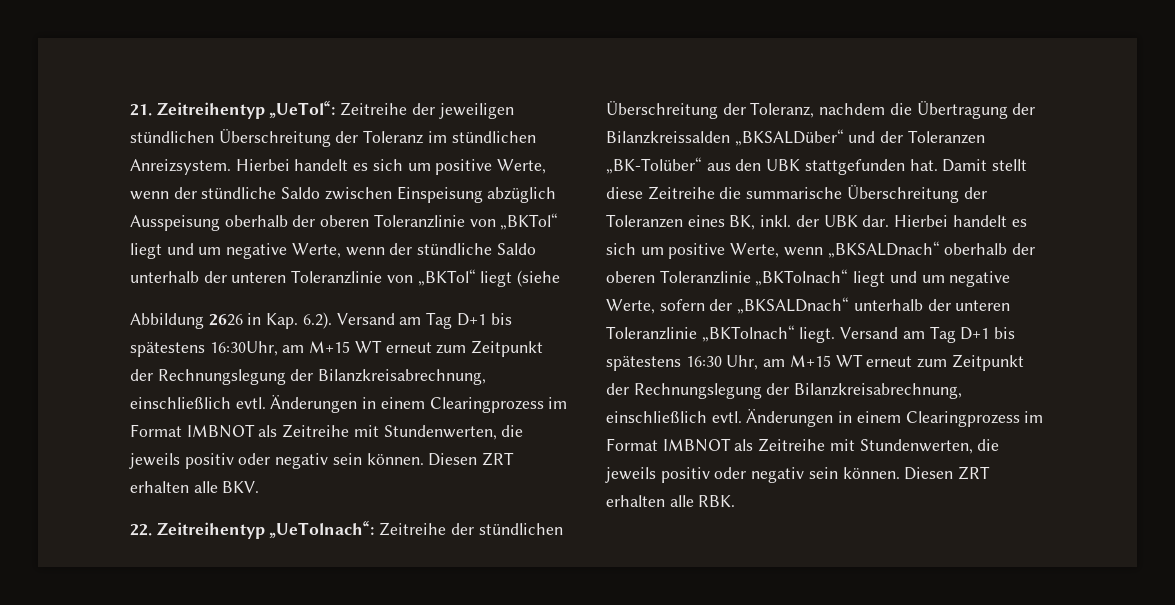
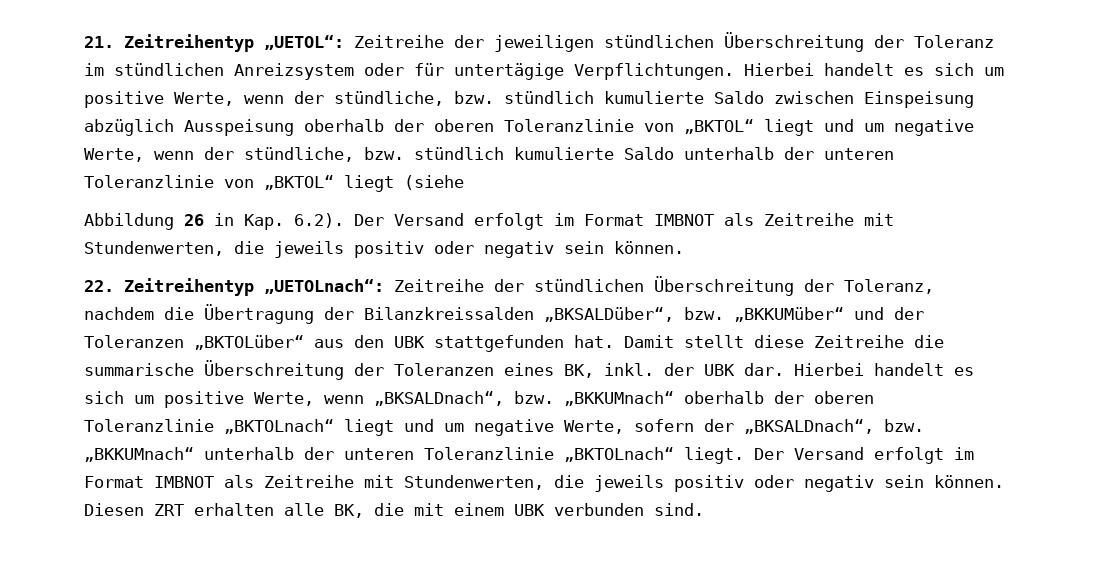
- 21. Zeitreihentyp „UeTol“: Zeitreihe der jeweiligen stündlichen Überschreitung der Toleranz im stündlichen Anreizsystem.
+ 21. Zeitreihentyp „UETOL“: Zeitreihe der jeweiligen stündlichen Überschreitung der Toleranz im stündlichen Anreizsystem oder für untertägige Verpflichtungen.
- Hierbei handelt es sich um positive Werte, wenn der stündliche Saldo zwischen Einspeisung abzüglich Ausspeisung oberhalb der oberen Toleranzlinie von „BKTol“ liegt und um negative Werte, wenn der stündliche Saldo unterhalb der unteren Toleranzlinie von „BKTol“ liegt (siehe
+ Hierbei handelt es sich um positive Werte, wenn der stündliche, bzw. stündlich kumulierte Saldo zwischen Einspeisung abzüglich Ausspeisung oberhalb der oberen Toleranzlinie von „BKTOL“ liegt und um negative Werte, wenn der stündliche, bzw. stündlich kumulierte Saldo unterhalb der unteren Toleranzlinie von „BKTOL“ liegt (siehe
- Abbildung 2626 in Kap. 6.2). Versand am Tag D+1 bis spätestens 16:30Uhr, am M+15 WT erneut zum Zeitpunkt der Rechnungslegung der Bilanzkreisabrechnung, einschließlich evtl. Änderungen in einem Clearingprozess im Format IMBNOT als Zeitreihe mit Stundenwerten, die jeweils positiv oder negativ sein können. Diesen ZRT erhalten alle BKV.
+ Abbildung 26 in Kap. 6.2). Der Versand erfolgt im Format IMBNOT als Zeitreihe mit Stundenwerten, die jeweils positiv oder negativ sein können.
- 22. Zeitreihentyp „UeTolnach“: Zeitreihe der stündlichen Überschreitung der Toleranz, nachdem die Übertragung der Bilanzkreissalden „BKSALDüber“ und der Toleranzen „BK-Tolüber“ aus den UBK stattgefunden hat.
+ 22. Zeitreihentyp „UETOLnach“: Zeitreihe der stündlichen Überschreitung der Toleranz, nachdem die Übertragung der Bilanzkreissalden „BKSALDüber“, bzw. „BKKUMüber“ und der Toleranzen „BKTOLüber“ aus den UBK stattgefunden hat.
- Hierbei handelt es sich um positive Werte, wenn „BKSALDnach“ oberhalb der oberen Toleranzlinie „BKTolnach“ liegt und um negative Werte, sofern der „BKSALDnach“ unterhalb der unteren Toleranzlinie „BKTolnach“ liegt. Versand am Tag D+1 bis spätestens 16:30 Uhr, am M+15 WT erneut zum Zeitpunkt der Rechnungslegung der Bilanzkreisabrechnung, einschließlich evtl. Änderungen in einem Clearingprozess im Format IMBNOT als Zeitreihe mit Stundenwerten, die jeweils positiv oder negativ sein können.
+ Hierbei handelt es sich um positive Werte, wenn „BKSALDnach“, bzw. „BKKUMnach“ oberhalb der oberen Toleranzlinie „BKTOLnach“ liegt und um negative Werte, sofern der „BKSALDnach“, bzw. „BKKUMnach“ unterhalb der unteren Toleranzlinie „BKTOLnach“ liegt. Der Versand erfolgt im Format IMBNOT als Zeitreihe mit Stundenwerten, die jeweils positiv oder negativ sein können.
- Diesen ZRT erhalten alle RBK.
+ Diesen ZRT erhalten alle BK, die mit einem UBK verbunden sind.

